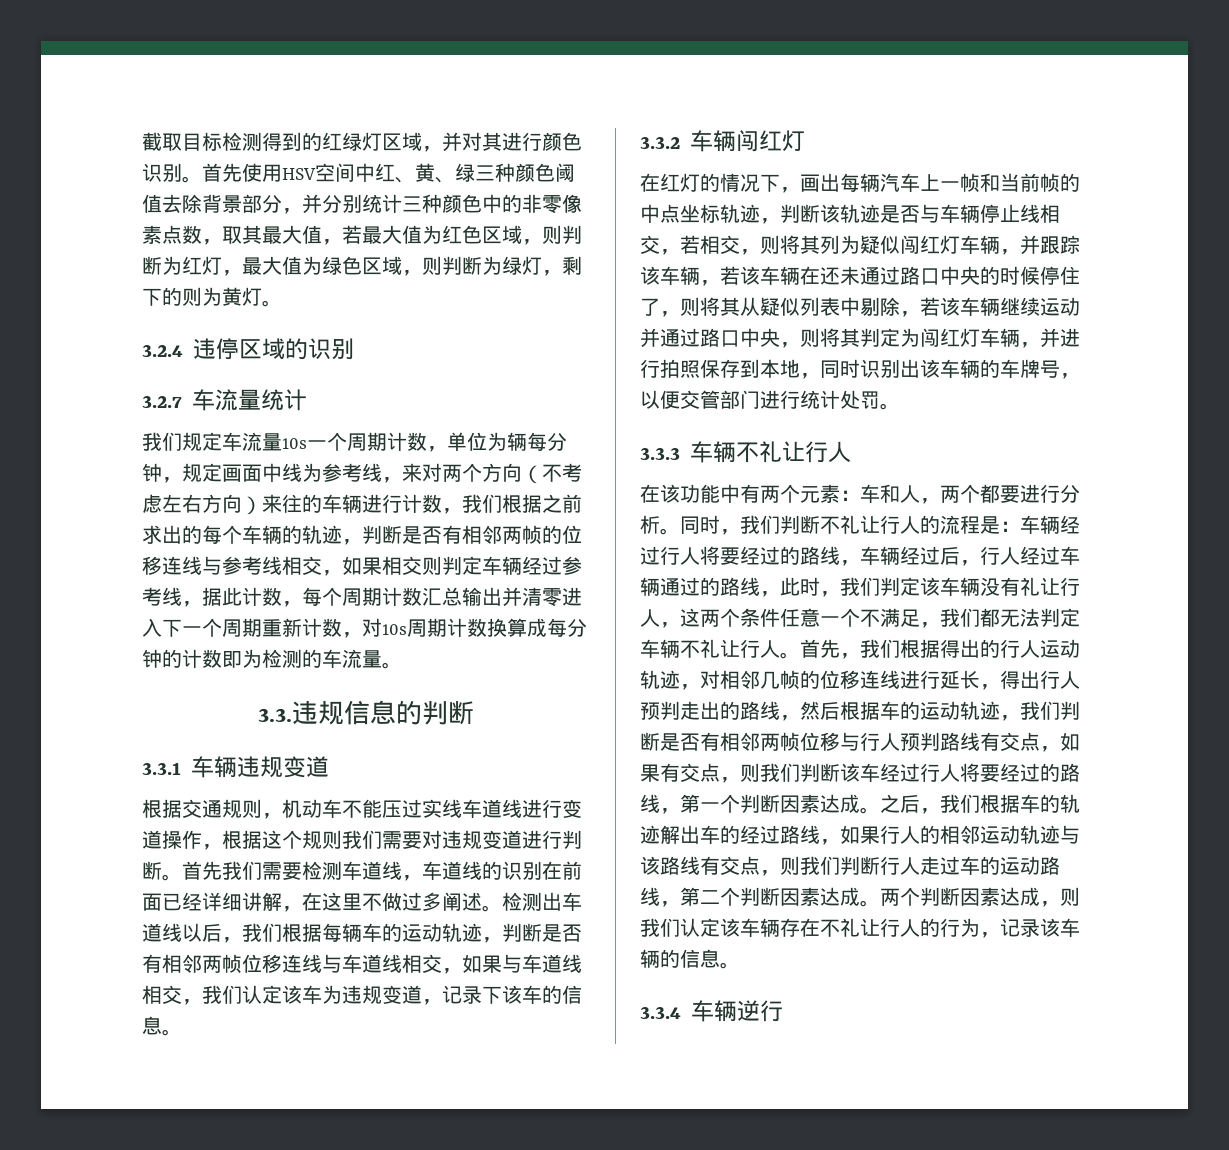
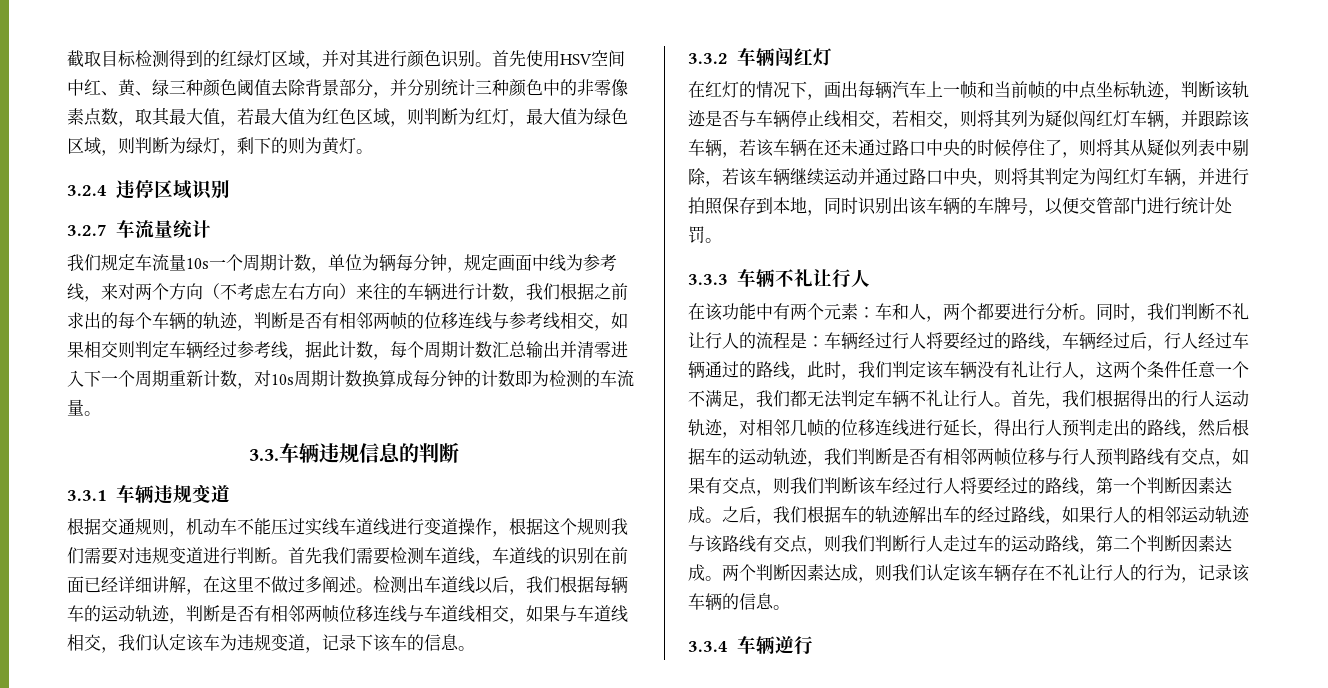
- 3.2.4违停区域的识别
+ 3.2.4违停区域识别
- 3.3.违规信息的判断
+ 3.3.车辆违规信息的判断

